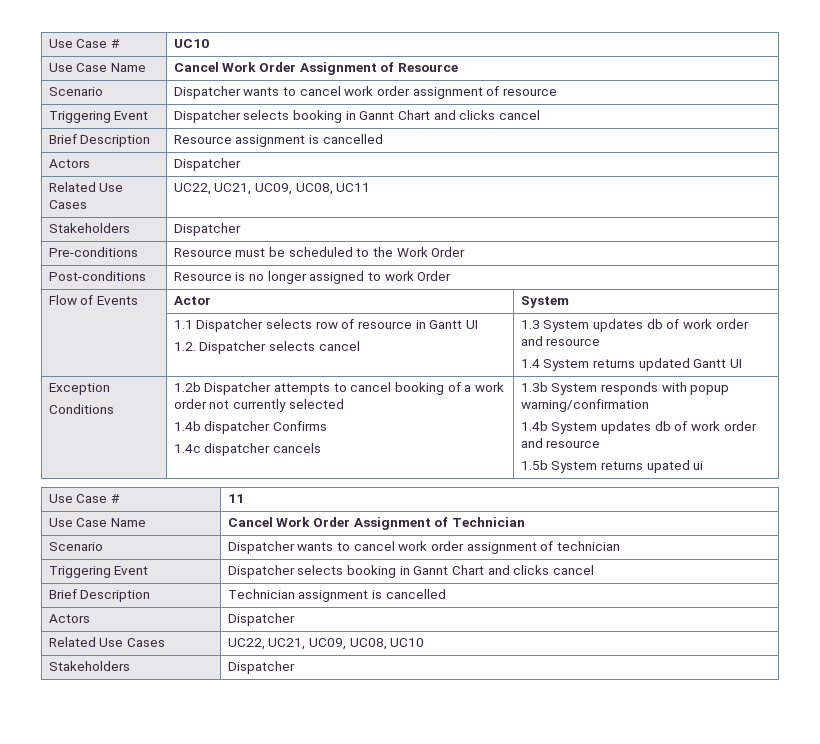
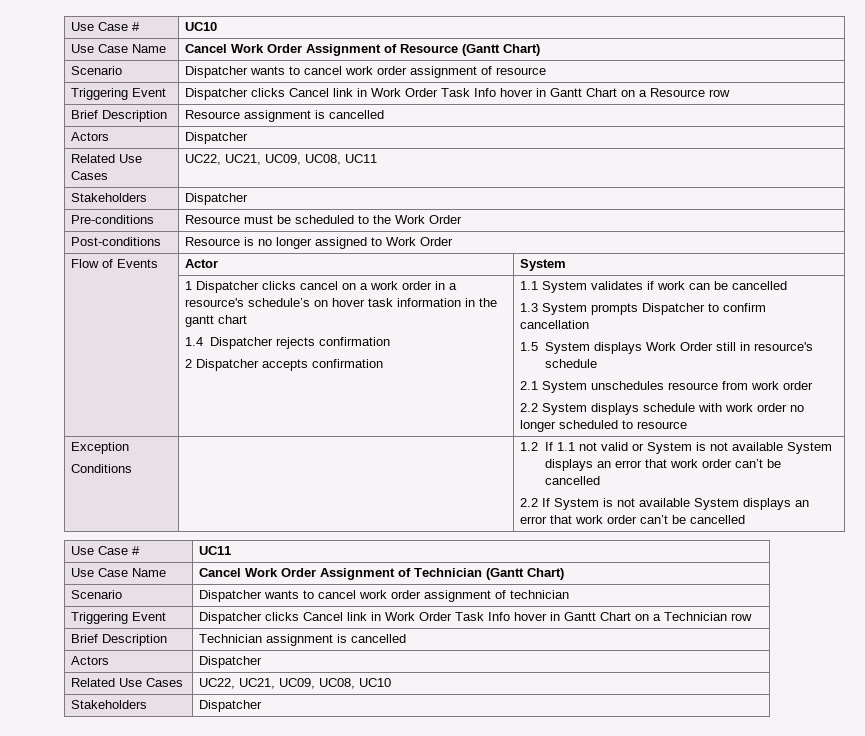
- Use Case Name | Cancel Work Order Assignment of Resource
+ Use Case Name | Cancel Work Order Assignment of Resource (Gantt Chart)
  Scenario | Dispatcher wants to cancel work order assignment of resource
- Triggering Event | Dispatcher selects booking in Gannt Chart and clicks cancel
+ Triggering Event | Dispatcher clicks Cancel link in Work Order Task Info hover in Gantt Chart on a Resource row
- Post-conditions | Resource is no longer assigned to work Order
+ Post-conditions | Resource is no longer assigned to Work Order
- 1.1 Dispatcher selects row of resource in Gantt UI
- 1.2. Dispatcher selects cancel | 1.3 System updates db of work order and resource
- 1.4 System returns updated Gantt UI
+ 1 Dispatcher clicks cancel on a work order in a resource's schedule’s on hover task information in the gantt chart
+ 1.4 Dispatcher rejects confirmation
+ 2 Dispatcher accepts confirmation | 1.1 System validates if work can be cancelled
+ 1.3 System prompts Dispatcher to confirm cancellation
+ 1.5 System displays Work Order still in resource's schedule
+ 2.1 System unschedules resource from work order
+ 2.2 System displays schedule with work order no longer scheduled to resource
  Exception
- Conditions | 1.2b Dispatcher attempts to cancel booking of a work order not currently selected
- 1.4b dispatcher Confirms
- 1.4c dispatcher cancels | 1.3b System responds with popup warning/confirmation
- 1.4b System updates db of work order and resource
- 1.5b System returns upated ui
- Use Case # | 11
+ Conditions | | 1.2 If 1.1 not valid or System is not available System displays an error that work order can’t be cancelled
+ 2.2 If System is not available System displays an error that work order can’t be cancelled
+ Use Case # | UC11
- Use Case Name | Cancel Work Order Assignment of Technician
+ Use Case Name | Cancel Work Order Assignment of Technician (Gantt Chart)
  Scenario | Dispatcher wants to cancel work order assignment of technician
- Triggering Event | Dispatcher selects booking in Gannt Chart and clicks cancel
+ Triggering Event | Dispatcher clicks Cancel link in Work Order Task Info hover in Gantt Chart on a Technician row

